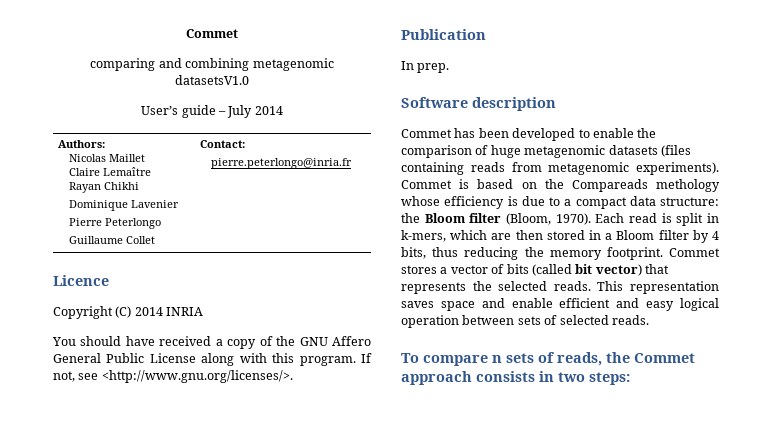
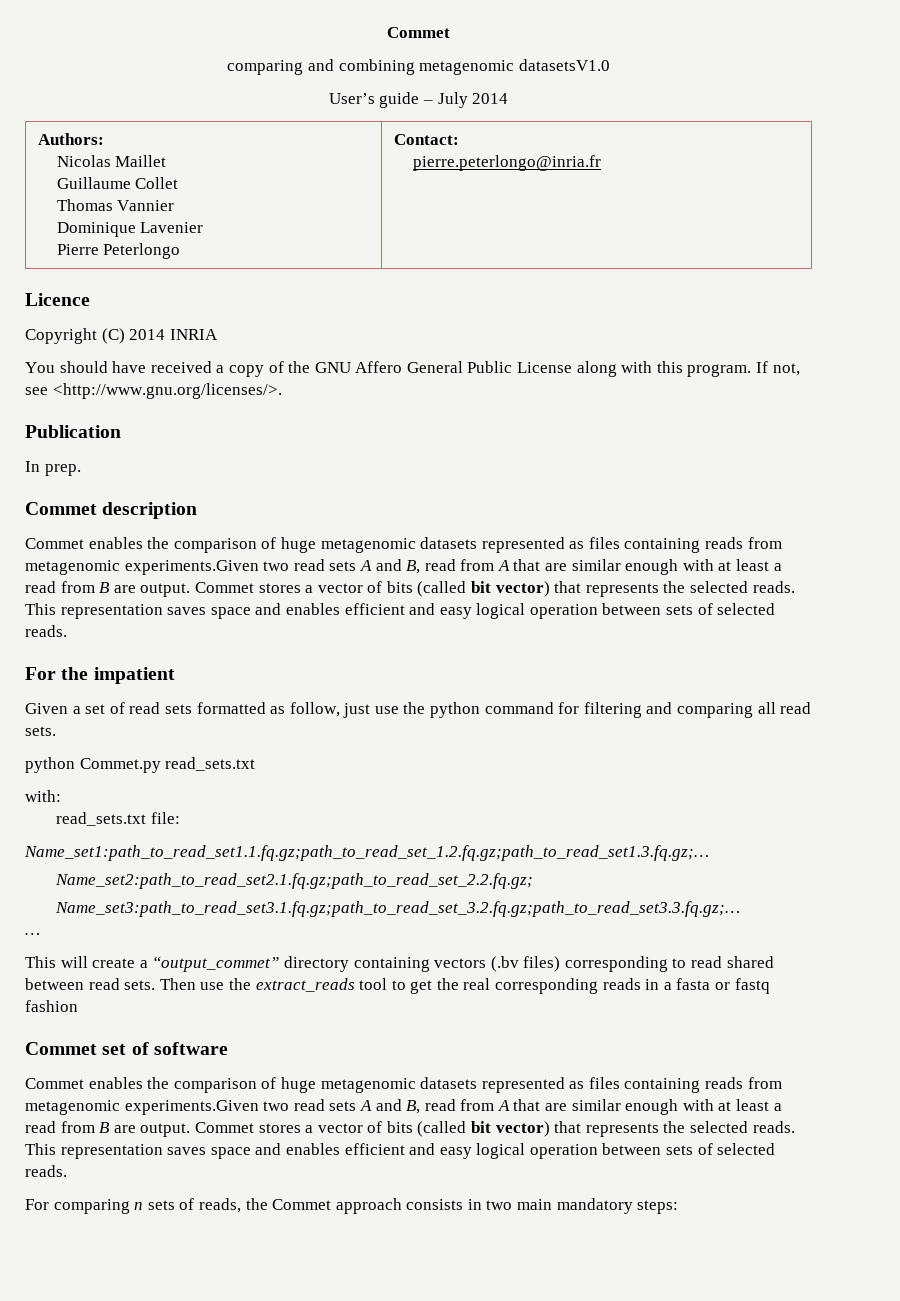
  Authors:
  Nicolas Maillet
- Claire Lemaître
- Rayan Chikhi
+ Guillaume Collet
+ Thomas Vannier
  Dominique Lavenier
- Pierre Peterlongo
- Guillaume Collet | Contact:
+ Pierre Peterlongo | Contact:
- Software description
- Commet has been developed to enable the comparison of huge metagenomic datasets (files containing reads from metagenomic experiments). Commet is based on the Compareads methology whose efficiency is due to a compact data structure: the Bloom filter (Bloom, 1970). Each read is split in k-mers, which are then stored in a Bloom filter by 4 bits, thus reducing the memory footprint. Commet stores a vector of bits (called bit vector) that represents the selected reads. This representation saves space and enable efficient and easy logical operation between sets of selected reads.
+ Commet description
+ Commet enables the comparison of huge metagenomic datasets represented as files containing reads from metagenomic experiments.Given two read sets A and B, read from A that are similar enough with at least a read from B are output. Commet stores a vector of bits (called bit vector) that represents the selected reads. This representation saves space and enables efficient and easy logical operation between sets of selected reads.
- To compare n sets of reads, the Commet approach consists in two steps:
+ For the impatient
+ Given a set of read sets formatted as follow, just use the python command for filtering and comparing all read sets.
+ python Commet.py read_sets.txt
+ with:
+ read_sets.txt file:
+ Name_set1:path_to_read_set1.1.fq.gz;path_to_read_set_1.2.fq.gz;path_to_read_set1.3.fq.gz;…
+ Name_set2:path_to_read_set2.1.fq.gz;path_to_read_set_2.2.fq.gz;
+ Name_set3:path_to_read_set3.1.fq.gz;path_to_read_set_3.2.fq.gz;path_to_read_set3.3.fq.gz;…
+ …
+ This will create a “output_commet” directory containing vectors (.bv files) corresponding to read shared between read sets. Then use the extract_reads tool to get the real corresponding reads in a fasta or fastq fashion
+ Commet set of software
+ Commet enables the comparison of huge metagenomic datasets represented as files containing reads from metagenomic experiments.Given two read sets A and B, read from A that are similar enough with at least a read from B are output. Commet stores a vector of bits (called bit vector) that represents the selected reads. This representation saves space and enables efficient and easy logical operation between sets of selected reads.
+ For comparing n sets of reads, the Commet approach consists in two main mandatory steps:

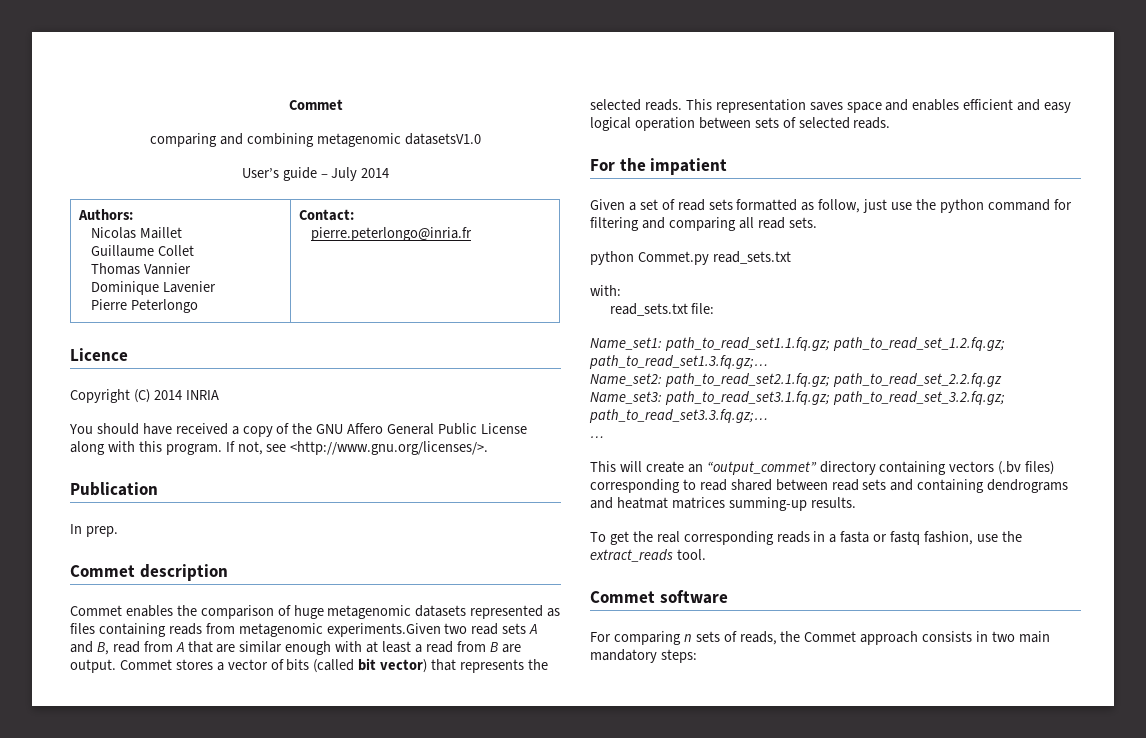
- Name_set1:path_to_read_set1.1.fq.gz;path_to_read_set_1.2.fq.gz;path_to_read_set1.3.fq.gz;…
- Name_set2:path_to_read_set2.1.fq.gz;path_to_read_set_2.2.fq.gz;
- Name_set3:path_to_read_set3.1.fq.gz;path_to_read_set_3.2.fq.gz;path_to_read_set3.3.fq.gz;…
+ Name_set1: path_to_read_set1.1.fq.gz; path_to_read_set_1.2.fq.gz; path_to_read_set1.3.fq.gz;…
+ Name_set2: path_to_read_set2.1.fq.gz; path_to_read_set_2.2.fq.gz
+ Name_set3: path_to_read_set3.1.fq.gz; path_to_read_set_3.2.fq.gz; path_to_read_set3.3.fq.gz;…
- This will create a “output_commet” directory containing vectors (.bv files) corresponding to read shared between read sets. Then use the extract_reads tool to get the real corresponding reads in a fasta or fastq fashion
- Commet set of software
- Commet enables the comparison of huge metagenomic datasets represented as files containing reads from metagenomic experiments.Given two read sets A and B, read from A that are similar enough with at least a read from B are output. Commet stores a vector of bits (called bit vector) that represents the selected reads. This representation saves space and enables efficient and easy logical operation between sets of selected reads.
+ This will create an “output_commet” directory containing vectors (.bv files) corresponding to read shared between read sets and containing dendrograms and heatmat matrices summing-up results.
+ To get the real corresponding reads in a fasta or fastq fashion, use the extract_reads tool.
+ Commet software

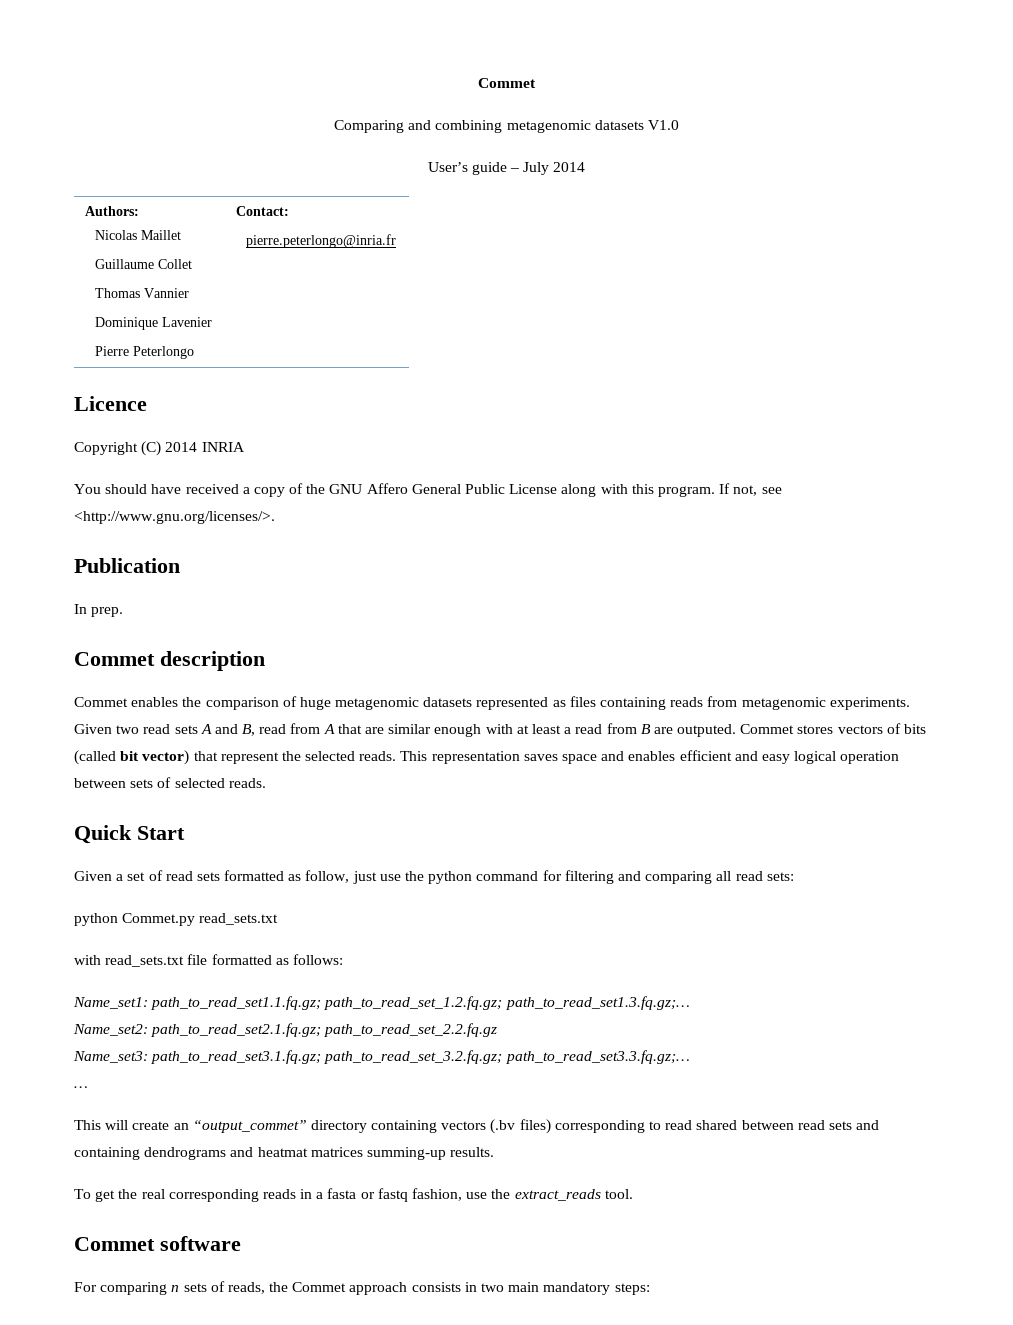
- comparing and combining metagenomic datasetsV1.0
+ Comparing and combining metagenomic datasets V1.0
- Commet enables the comparison of huge metagenomic datasets represented as files containing reads from metagenomic experiments.Given two read sets A and B, read from A that are similar enough with at least a read from B are output.
+ Commet enables the comparison of huge metagenomic datasets represented as files containing reads from metagenomic experiments. Given two read sets A and B, read from A that are similar enough with at least a read from B are outputed.
- Commet stores a vector of bits (called bit vector) that represents the selected reads.
+ Commet stores vectors of bits (called bit vector) that represent the selected reads.
- For the impatient
+ Quick Start
- Given a set of read sets formatted as follow, just use the python command for filtering and comparing all read sets.
+ Given a set of read sets formatted as follow, just use the python command for filtering and comparing all read sets:
- with:
- read_sets.txt file:
+ with read_sets.txt file formatted as follows:

